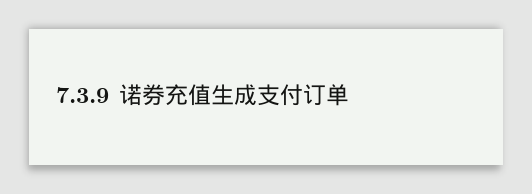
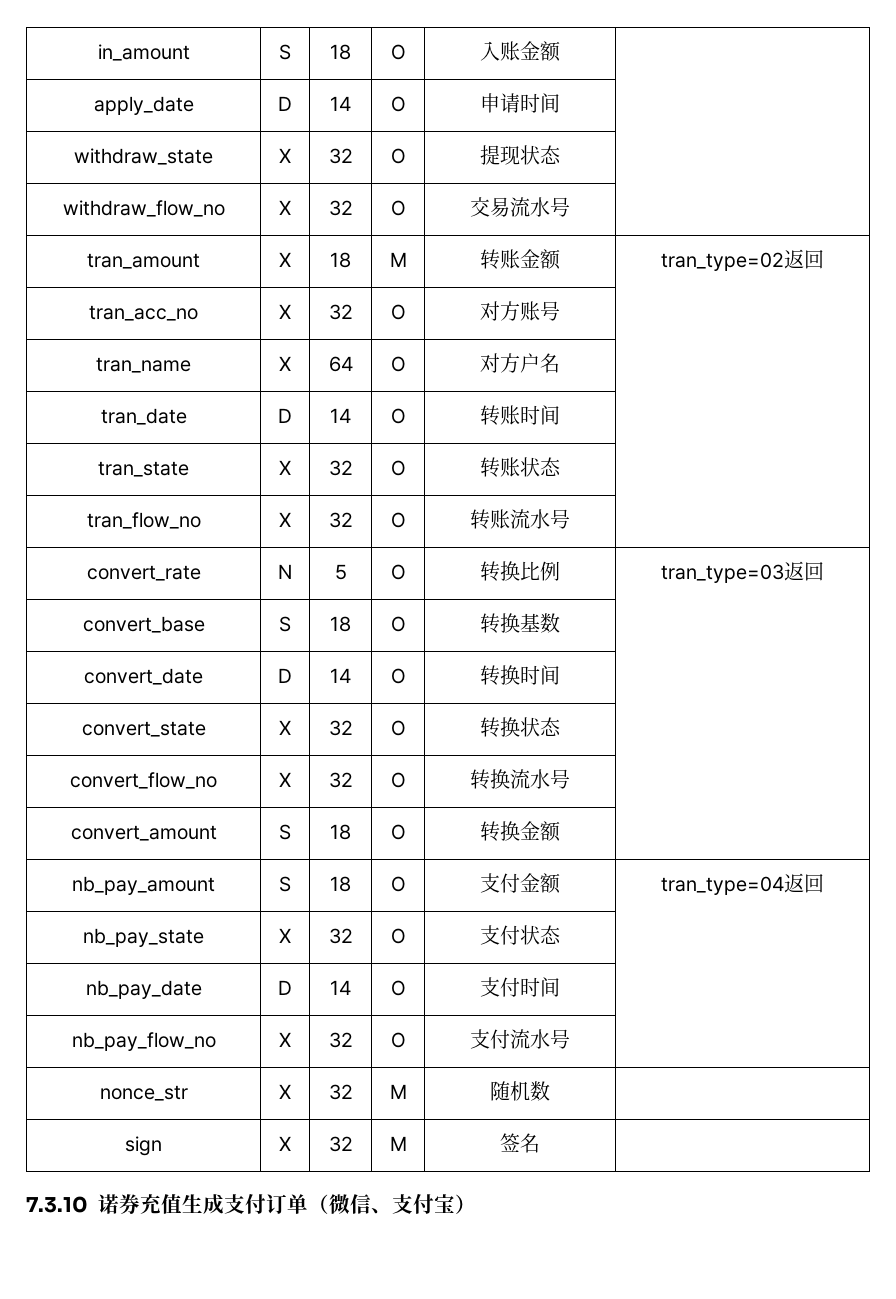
- 7.3.9诺券充值生成支付订单
+ in_amount | S | 18 | O | 入账金额 |
+ apply_date | D | 14 | O | 申请时间 |
+ withdraw_state | X | 32 | O | 提现状态 |
+ withdraw_flow_no | X | 32 | O | 交易流水号 |
+ tran_amount | X | 18 | M | 转账金额 | tran_type=02返回
+ tran_acc_no | X | 32 | O | 对方账号 |
+ tran_name | X | 64 | O | 对方户名 |
+ tran_date | D | 14 | O | 转账时间 |
+ tran_state | X | 32 | O | 转账状态 |
+ tran_flow_no | X | 32 | O | 转账流水号 |
+ convert_rate | N | 5 | O | 转换比例 | tran_type=03返回
+ convert_base | S | 18 | O | 转换基数 |
+ convert_date | D | 14 | O | 转换时间 |
+ convert_state | X | 32 | O | 转换状态 |
+ convert_flow_no | X | 32 | O | 转换流水号 |
+ convert_amount | S | 18 | O | 转换金额 |
+ nb_pay_amount | S | 18 | O | 支付金额 | tran_type=04返回
+ nb_pay_state | X | 32 | O | 支付状态 |
+ nb_pay_date | D | 14 | O | 支付时间 |
+ nb_pay_flow_no | X | 32 | O | 支付流水号 |
+ nonce_str | X | 32 | M | 随机数 |
+ sign | X | 32 | M | 签名 |
+ 7.3.10诺券充值生成支付订单（微信、支付宝）

